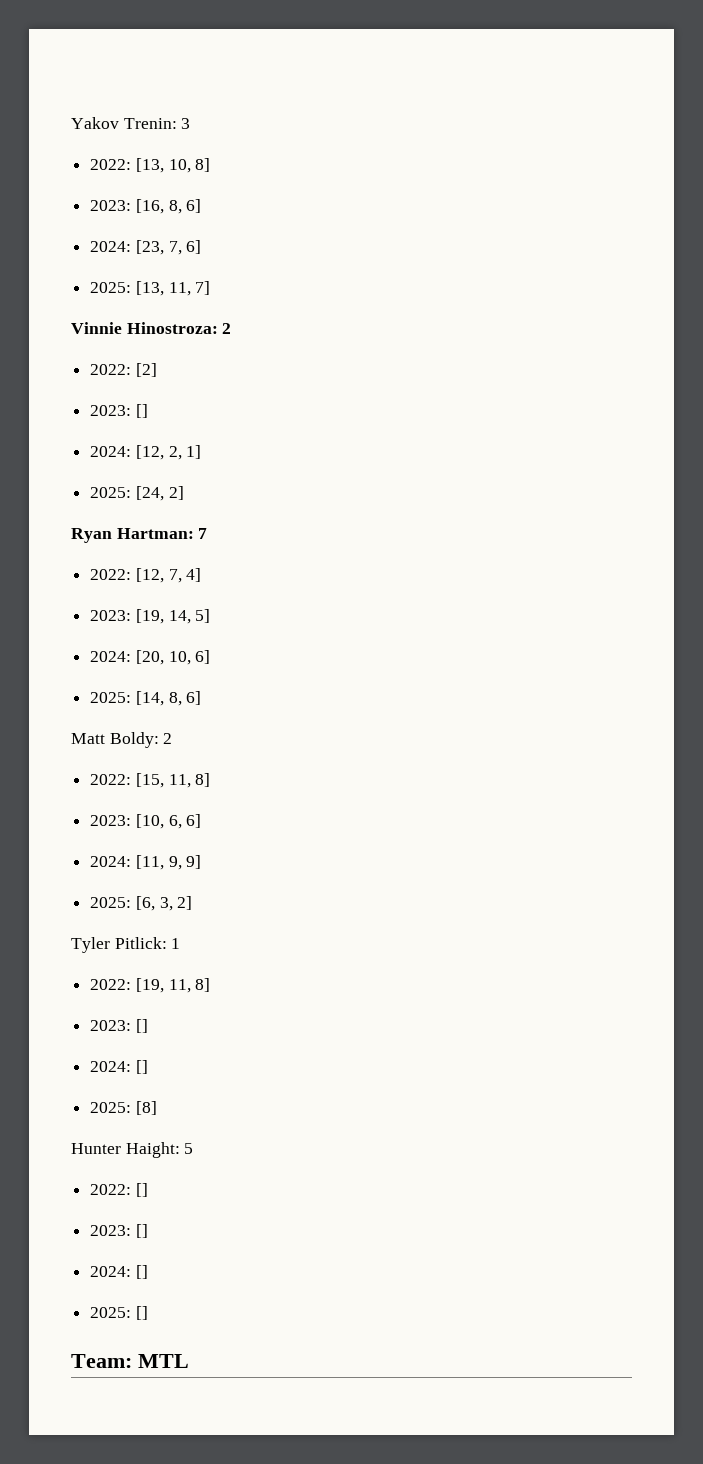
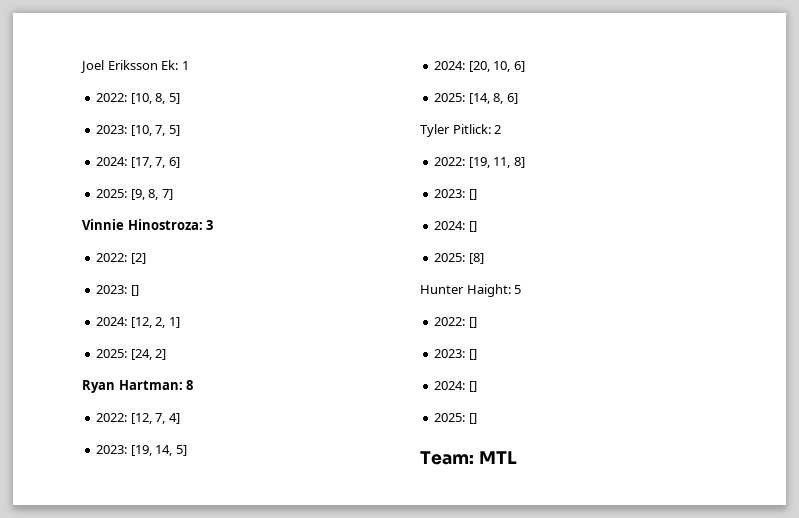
- Yakov Trenin: 3
- 2022: [13, 10, 8]
- 2023: [16, 8, 6]
- 2024: [23, 7, 6]
+ Joel Eriksson Ek: 1
+ 2022: [10, 8, 5]
+ 2023: [10, 7, 5]
+ 2024: [17, 7, 6]
- 2025: [13, 11, 7]
+ 2025: [9, 8, 7]
- Vinnie Hinostroza: 2
+ Vinnie Hinostroza: 3
- Ryan Hartman: 7
+ Ryan Hartman: 8
- Matt Boldy: 2
- 2022: [15, 11, 8]
- 2023: [10, 6, 6]
- 2024: [11, 9, 9]
- 2025: [6, 3, 2]
- Tyler Pitlick: 1
+ Tyler Pitlick: 2

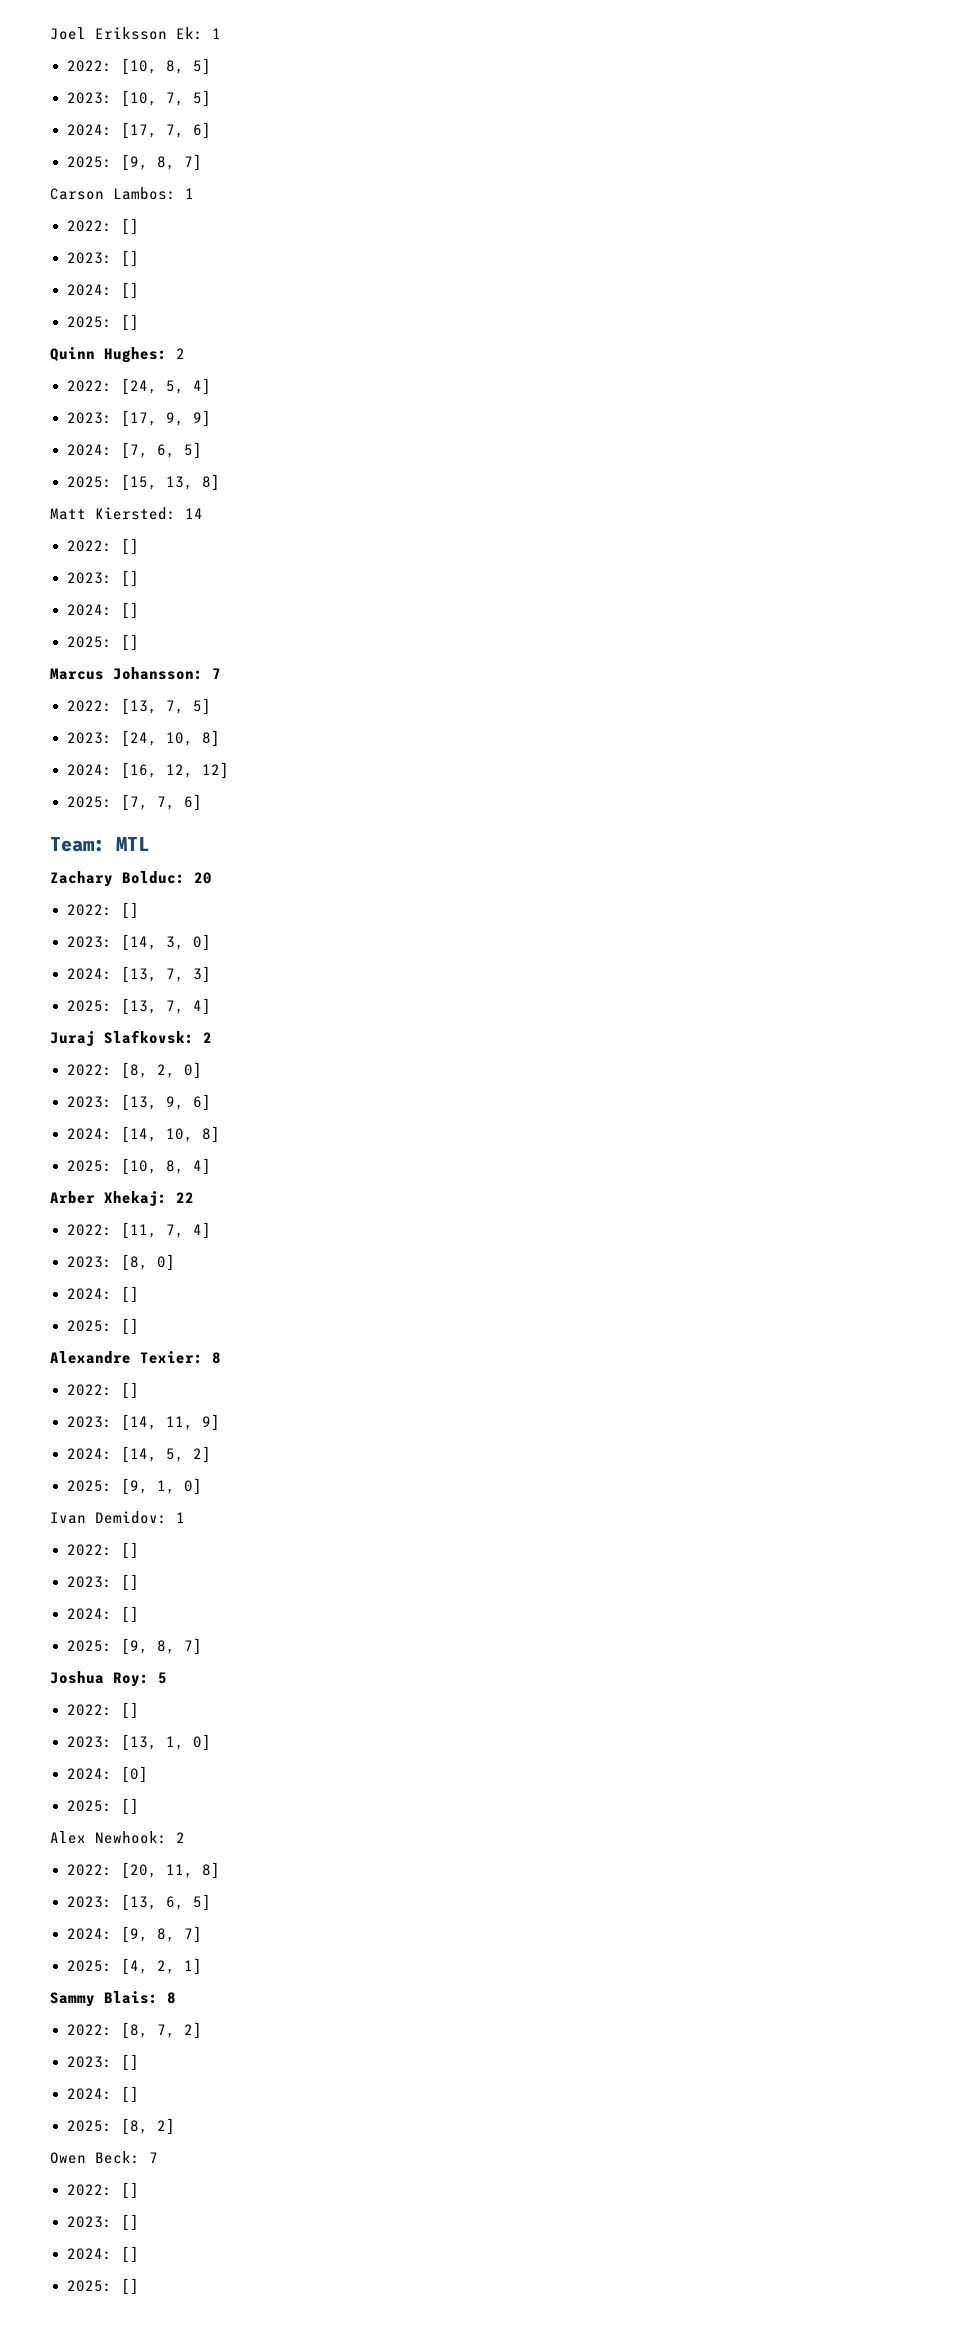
- Vinnie Hinostroza: 3
- 2022: [2]
- 2023: []
- 2024: [12, 2, 1]
- 2025: [24, 2]
- Ryan Hartman: 8
- 2022: [12, 7, 4]
- 2023: [19, 14, 5]
- 2024: [20, 10, 6]
- 2025: [14, 8, 6]
- Tyler Pitlick: 2
- 2022: [19, 11, 8]
- 2023: []
- 2024: []
- 2025: [8]
- Hunter Haight: 5
+ Carson Lambos: 1
  2022: []
  2023: []
  2024: []
  2025: []
+ Quinn Hughes: 2
+ 2022: [24, 5, 4]
+ 2023: [17, 9, 9]
+ 2024: [7, 6, 5]
+ 2025: [15, 13, 8]
+ Matt Kiersted: 14
+ 2022: []
+ 2023: []
+ 2024: []
+ 2025: []
+ Marcus Johansson: 7
+ 2022: [13, 7, 5]
+ 2023: [24, 10, 8]
+ 2024: [16, 12, 12]
+ 2025: [7, 7, 6]
  Team: MTL
+ Zachary Bolduc: 20
+ 2022: []
+ 2023: [14, 3, 0]
+ 2024: [13, 7, 3]
+ 2025: [13, 7, 4]
+ Juraj Slafkovsk: 2
+ 2022: [8, 2, 0]
+ 2023: [13, 9, 6]
+ 2024: [14, 10, 8]
+ 2025: [10, 8, 4]
+ Arber Xhekaj: 22
+ 2022: [11, 7, 4]
+ 2023: [8, 0]
+ 2024: []
+ 2025: []
+ Alexandre Texier: 8
+ 2022: []
+ 2023: [14, 11, 9]
+ 2024: [14, 5, 2]
+ 2025: [9, 1, 0]
+ Ivan Demidov: 1
+ 2022: []
+ 2023: []
+ 2024: []
+ 2025: [9, 8, 7]
+ Joshua Roy: 5
+ 2022: []
+ 2023: [13, 1, 0]
+ 2024: [0]
+ 2025: []
+ Alex Newhook: 2
+ 2022: [20, 11, 8]
+ 2023: [13, 6, 5]
+ 2024: [9, 8, 7]
+ 2025: [4, 2, 1]
+ Sammy Blais: 8
+ 2022: [8, 7, 2]
+ 2023: []
+ 2024: []
+ 2025: [8, 2]
+ Owen Beck: 7
+ 2022: []
+ 2023: []
+ 2024: []
+ 2025: []

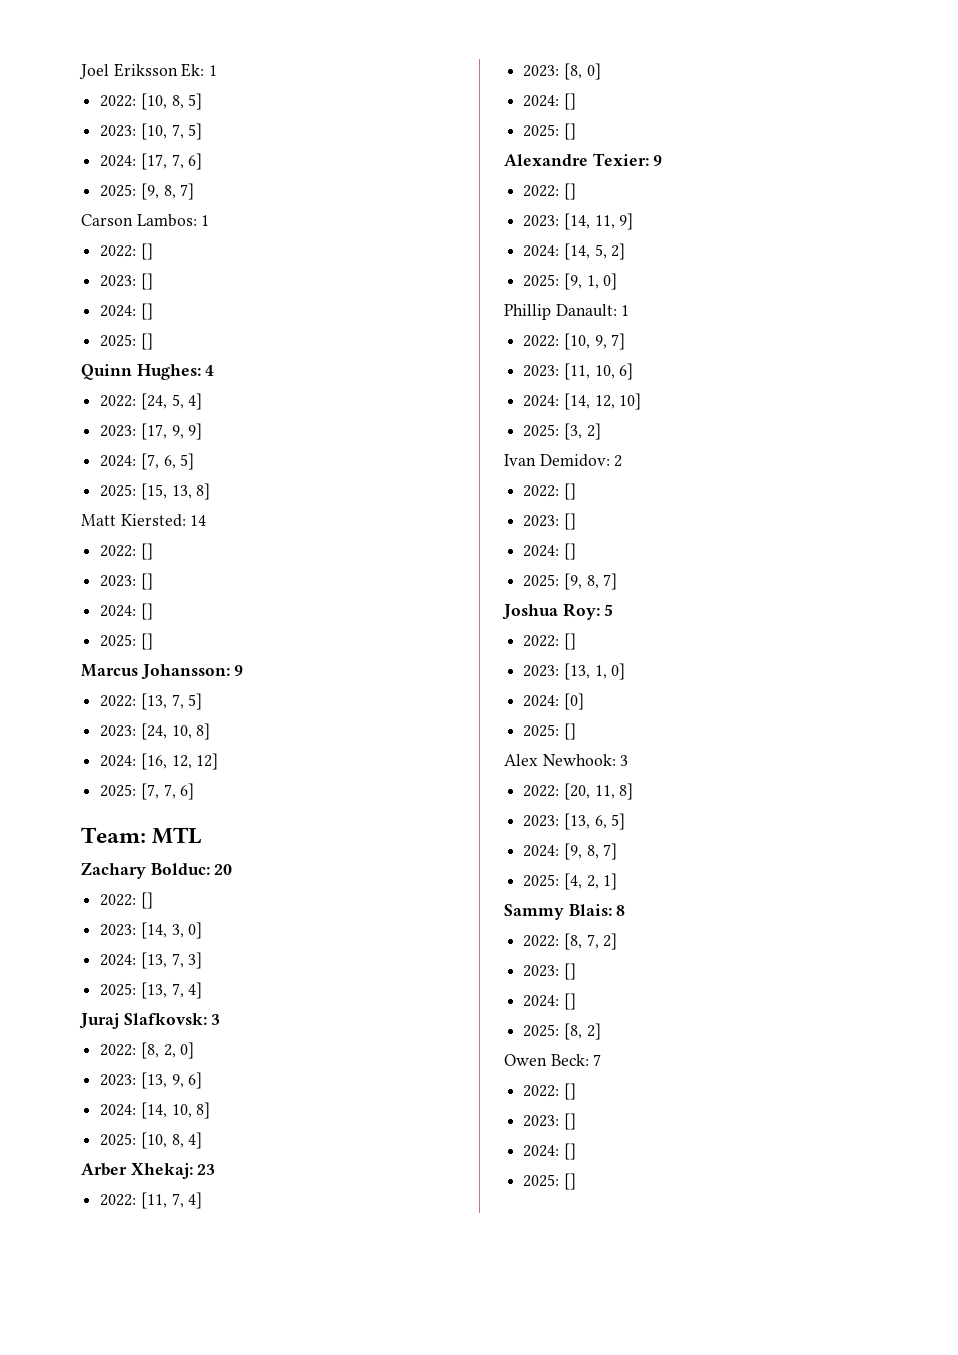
- Quinn Hughes: 2
+ Quinn Hughes: 4
- Marcus Johansson: 7
+ Marcus Johansson: 9
- Juraj Slafkovsk: 2
+ Juraj Slafkovsk: 3
- Arber Xhekaj: 22
+ Arber Xhekaj: 23
- Alexandre Texier: 8
+ Alexandre Texier: 9
+ Phillip Danault: 1
+ 2022: [10, 9, 7]
+ 2023: [11, 10, 6]
+ 2024: [14, 12, 10]
+ 2025: [3, 2]
- Ivan Demidov: 1
+ Ivan Demidov: 2
- Alex Newhook: 2
+ Alex Newhook: 3

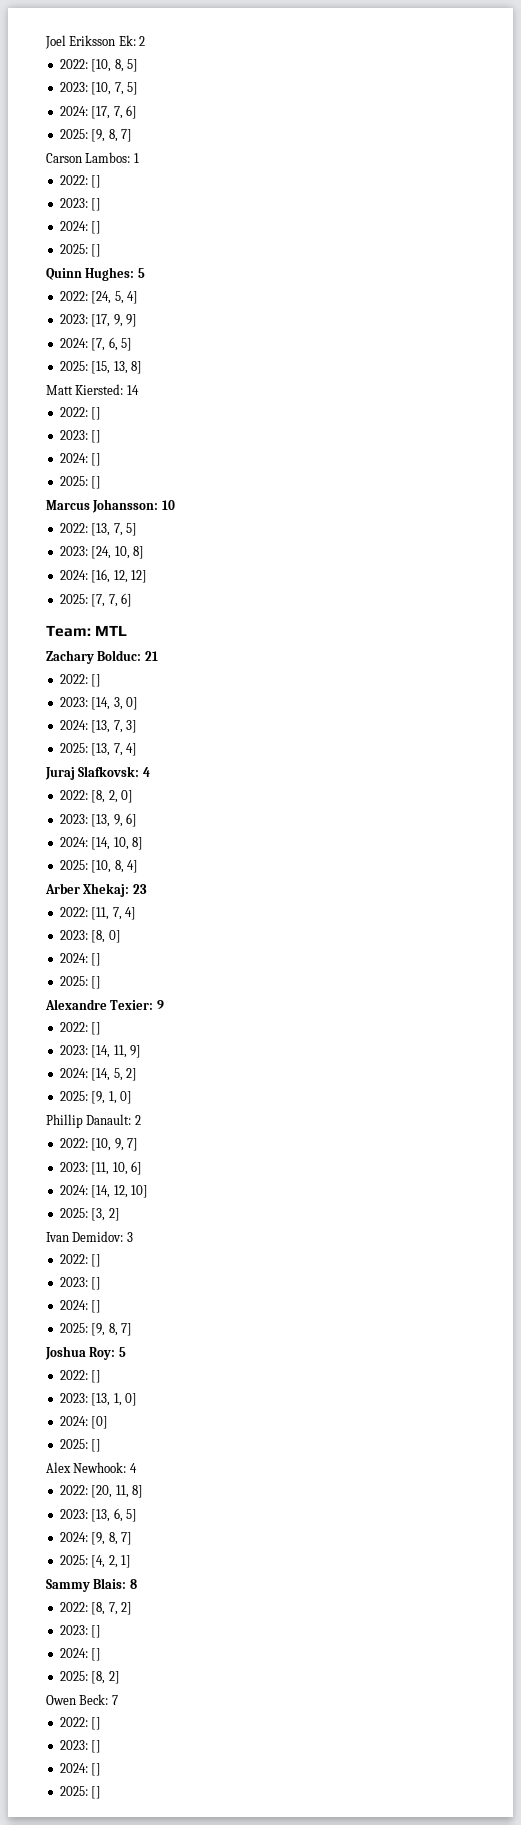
- Joel Eriksson Ek: 1
+ Joel Eriksson Ek: 2
- Quinn Hughes: 4
+ Quinn Hughes: 5
- Marcus Johansson: 9
+ Marcus Johansson: 10
- Zachary Bolduc: 20
+ Zachary Bolduc: 21
- Juraj Slafkovsk: 3
+ Juraj Slafkovsk: 4
- Phillip Danault: 1
+ Phillip Danault: 2
- Ivan Demidov: 2
+ Ivan Demidov: 3
- Alex Newhook: 3
+ Alex Newhook: 4

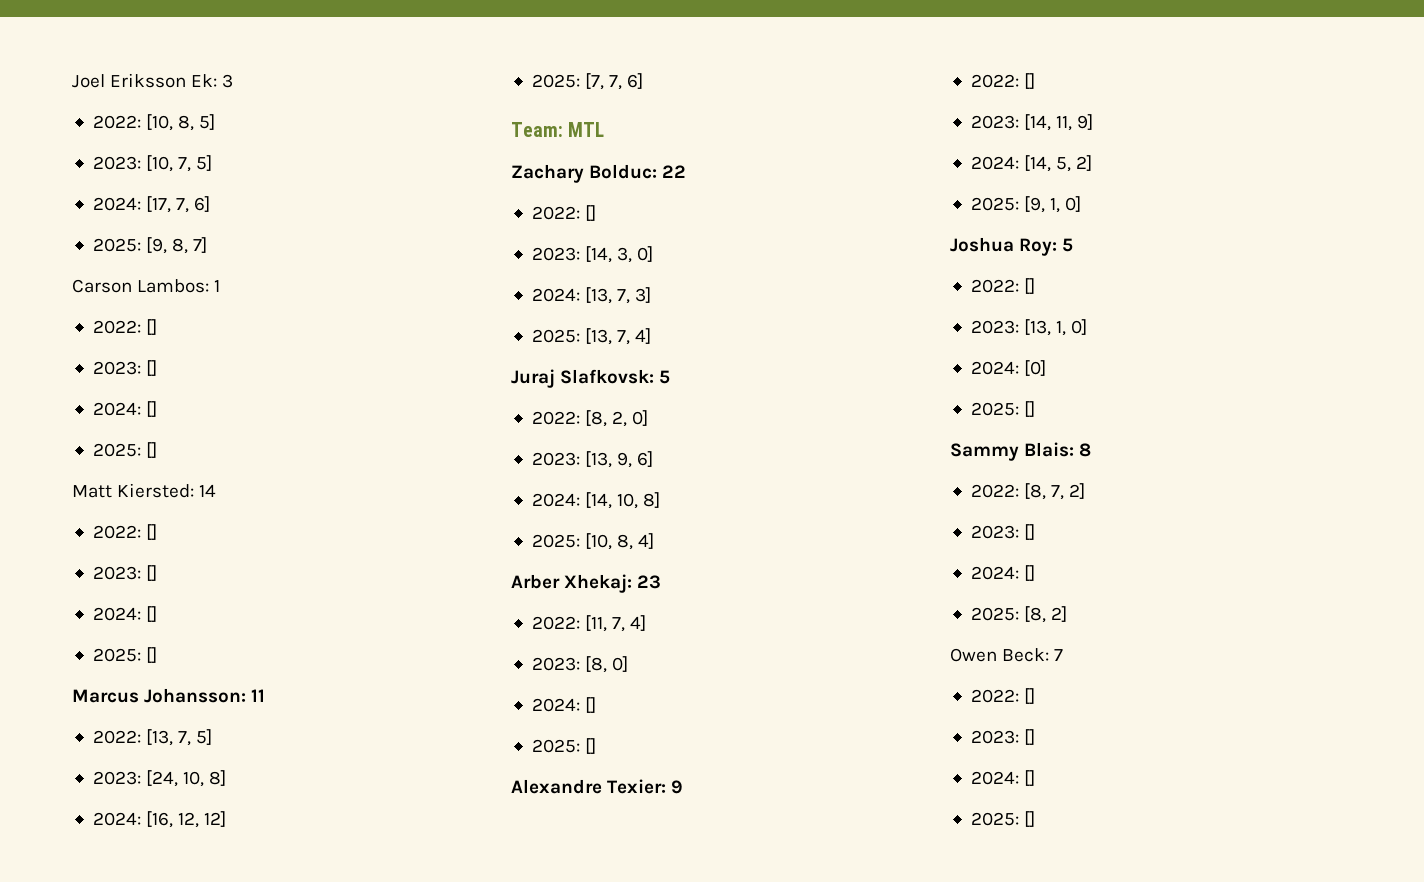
- Joel Eriksson Ek: 2
+ Joel Eriksson Ek: 3
- Quinn Hughes: 5
- 2022: [24, 5, 4]
- 2023: [17, 9, 9]
- 2024: [7, 6, 5]
- 2025: [15, 13, 8]
- Marcus Johansson: 10
+ Marcus Johansson: 11
- Zachary Bolduc: 21
+ Zachary Bolduc: 22
- Juraj Slafkovsk: 4
+ Juraj Slafkovsk: 5
- Phillip Danault: 2
- 2022: [10, 9, 7]
- 2023: [11, 10, 6]
- 2024: [14, 12, 10]
- 2025: [3, 2]
- Ivan Demidov: 3
- 2022: []
- 2023: []
- 2024: []
- 2025: [9, 8, 7]
- Alex Newhook: 4
- 2022: [20, 11, 8]
- 2023: [13, 6, 5]
- 2024: [9, 8, 7]
- 2025: [4, 2, 1]

